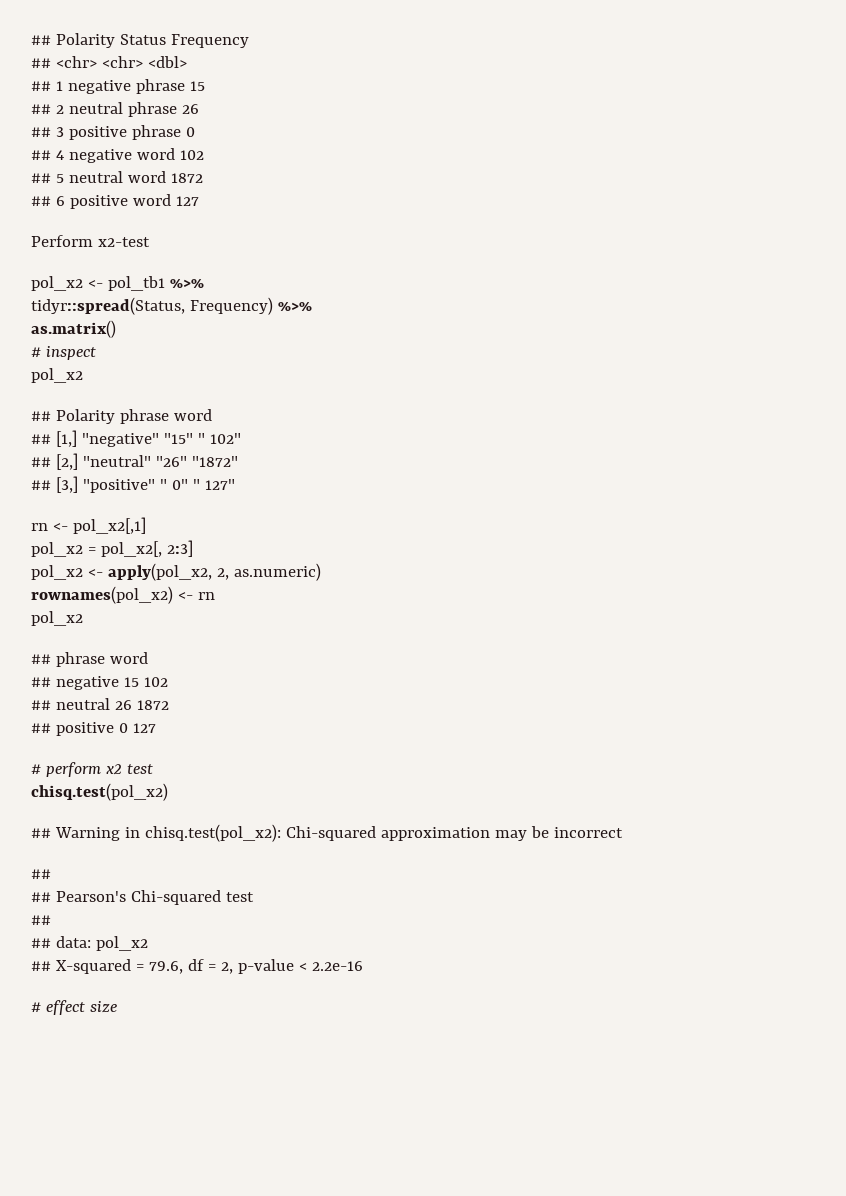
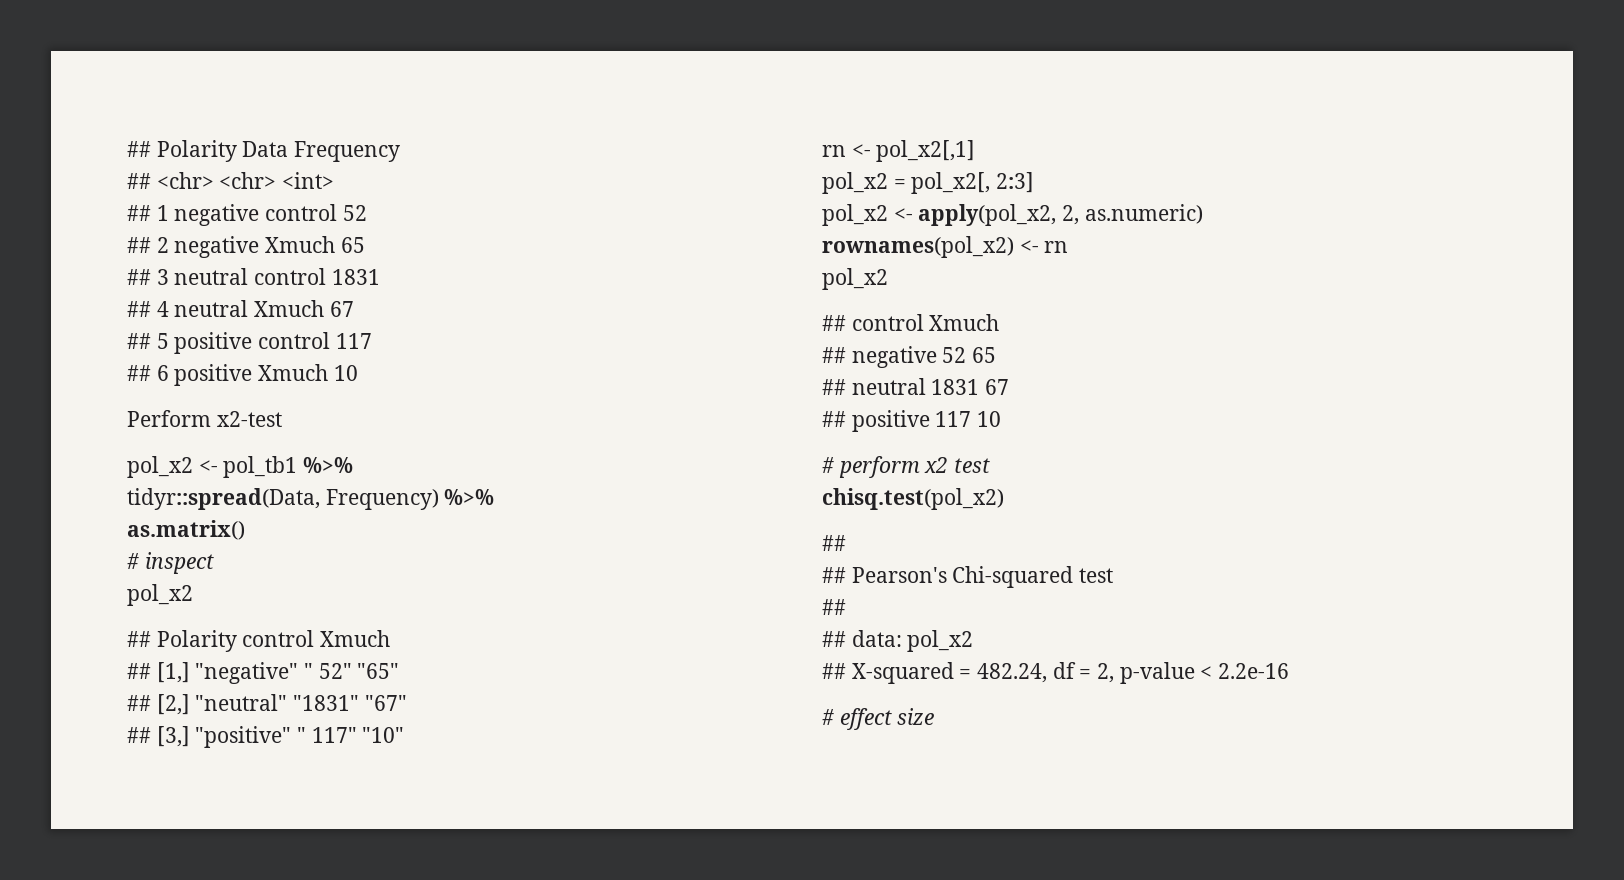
- ## Polarity Status Frequency
+ ## Polarity Data Frequency
- ## <chr> <chr> <dbl>
+ ## <chr> <chr> <int>
- ## 1 negative phrase 15
+ ## 1 negative control 52
- ## 2 neutral phrase 26
+ ## 2 negative Xmuch 65
- ## 3 positive phrase 0
+ ## 3 neutral control 1831
- ## 4 negative word 102
+ ## 4 neutral Xmuch 67
- ## 5 neutral word 1872
+ ## 5 positive control 117
- ## 6 positive word 127
+ ## 6 positive Xmuch 10
- tidyr::spread(Status, Frequency) %>%
+ tidyr::spread(Data, Frequency) %>%
- ## Polarity phrase word
+ ## Polarity control Xmuch
- ## [1,] "negative" "15" " 102"
+ ## [1,] "negative" " 52" "65"
- ## [2,] "neutral" "26" "1872"
+ ## [2,] "neutral" "1831" "67"
- ## [3,] "positive" " 0" " 127"
+ ## [3,] "positive" " 117" "10"
- ## phrase word
+ ## control Xmuch
- ## negative 15 102
+ ## negative 52 65
- ## neutral 26 1872
+ ## neutral 1831 67
- ## positive 0 127
+ ## positive 117 10
- ## Warning in chisq.test(pol_x2): Chi-squared approximation may be incorrect
- ## X-squared = 79.6, df = 2, p-value < 2.2e-16
+ ## X-squared = 482.24, df = 2, p-value < 2.2e-16

